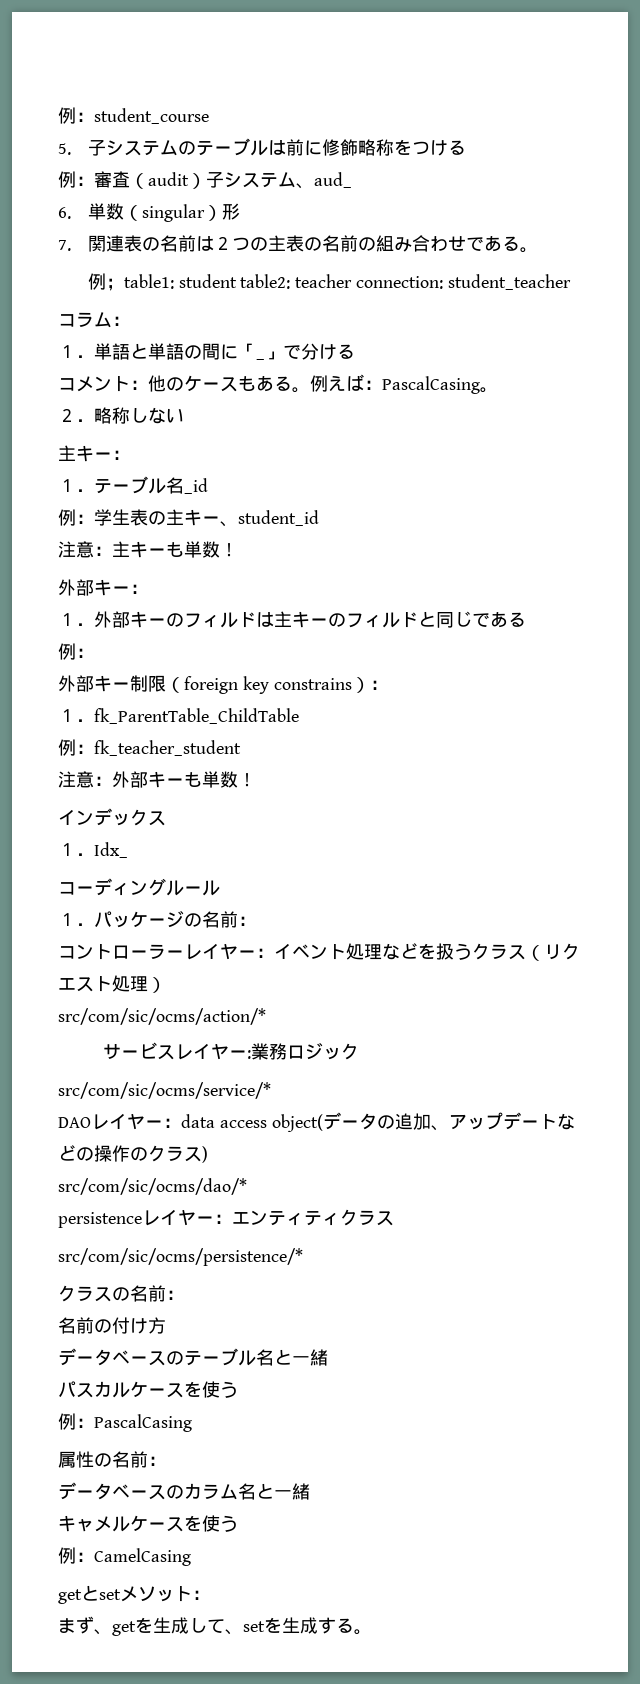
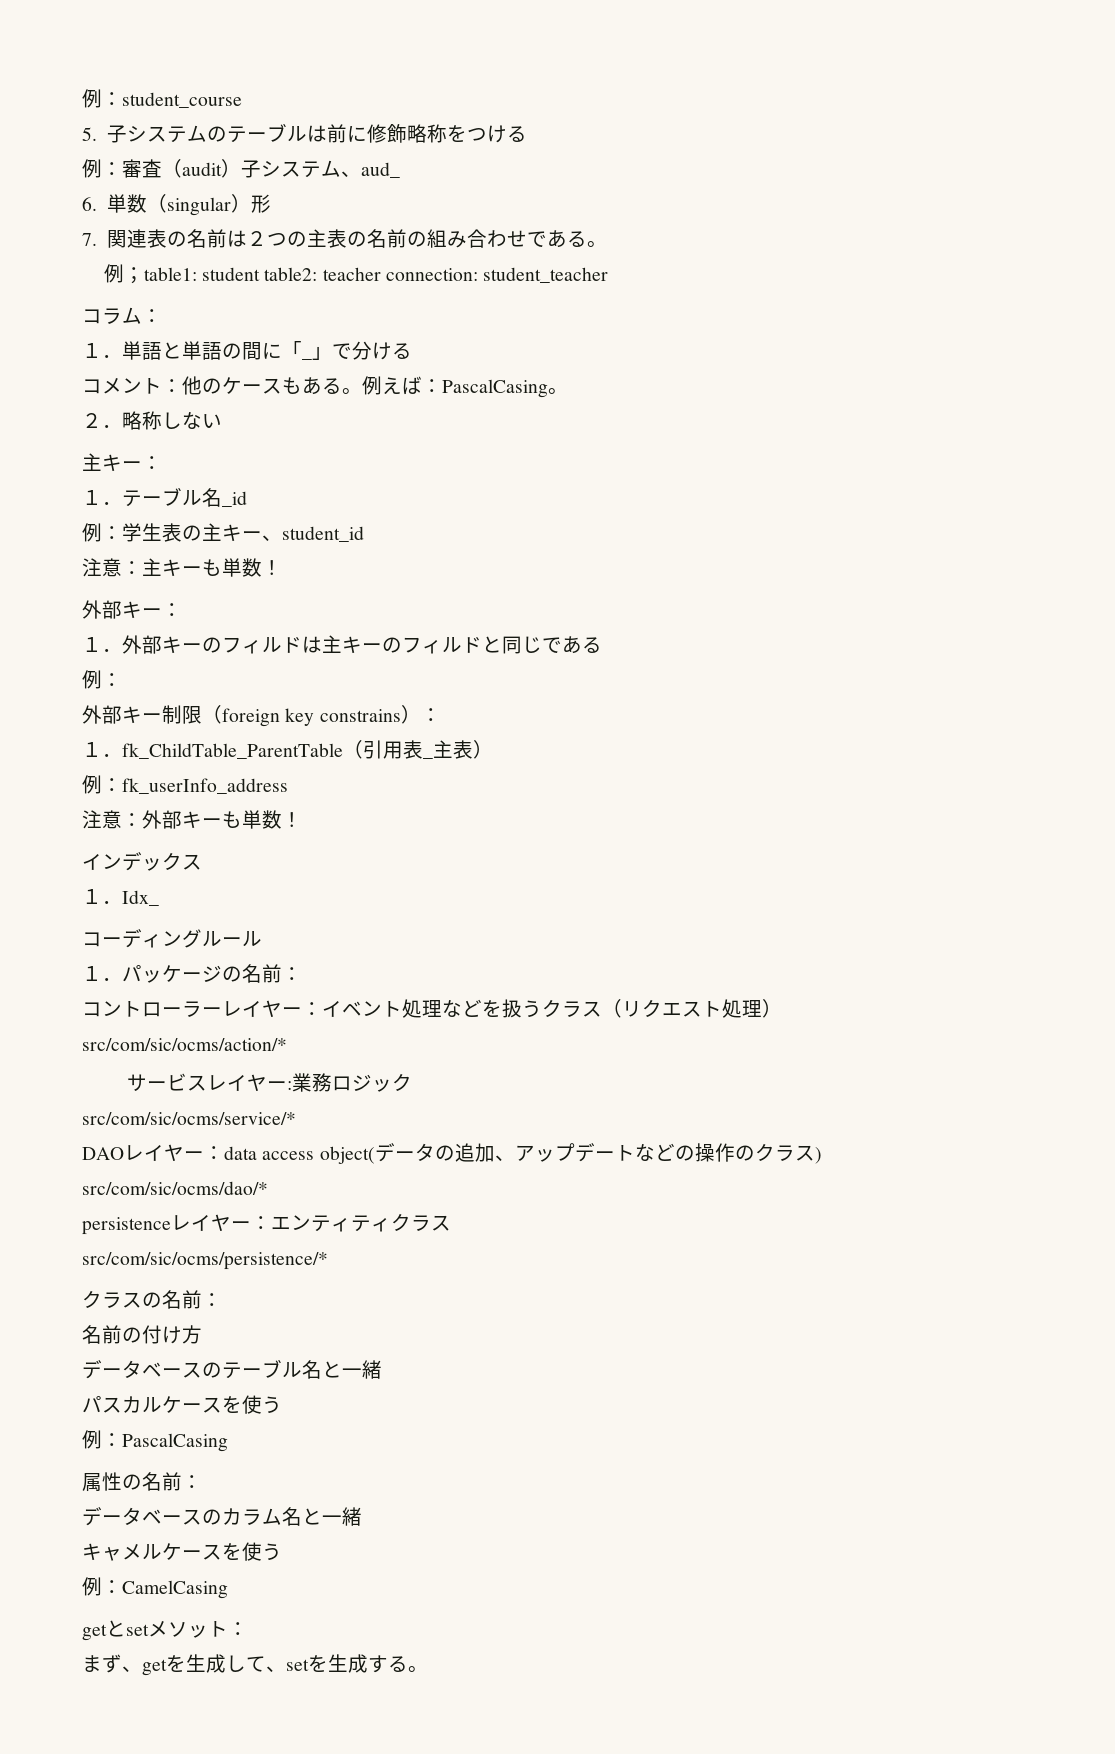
- １．fk_ParentTable_ChildTable
- 例：fk_teacher_student
+ １．fk_ChildTable_ParentTable（引用表_主表）
+ 例：fk_userInfo_address

